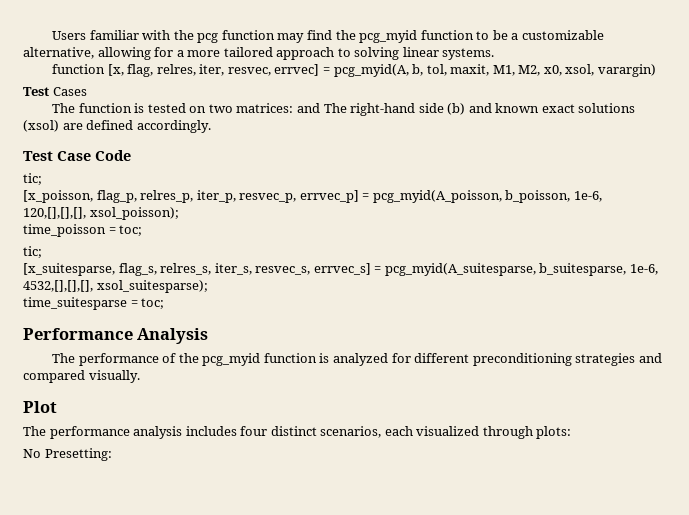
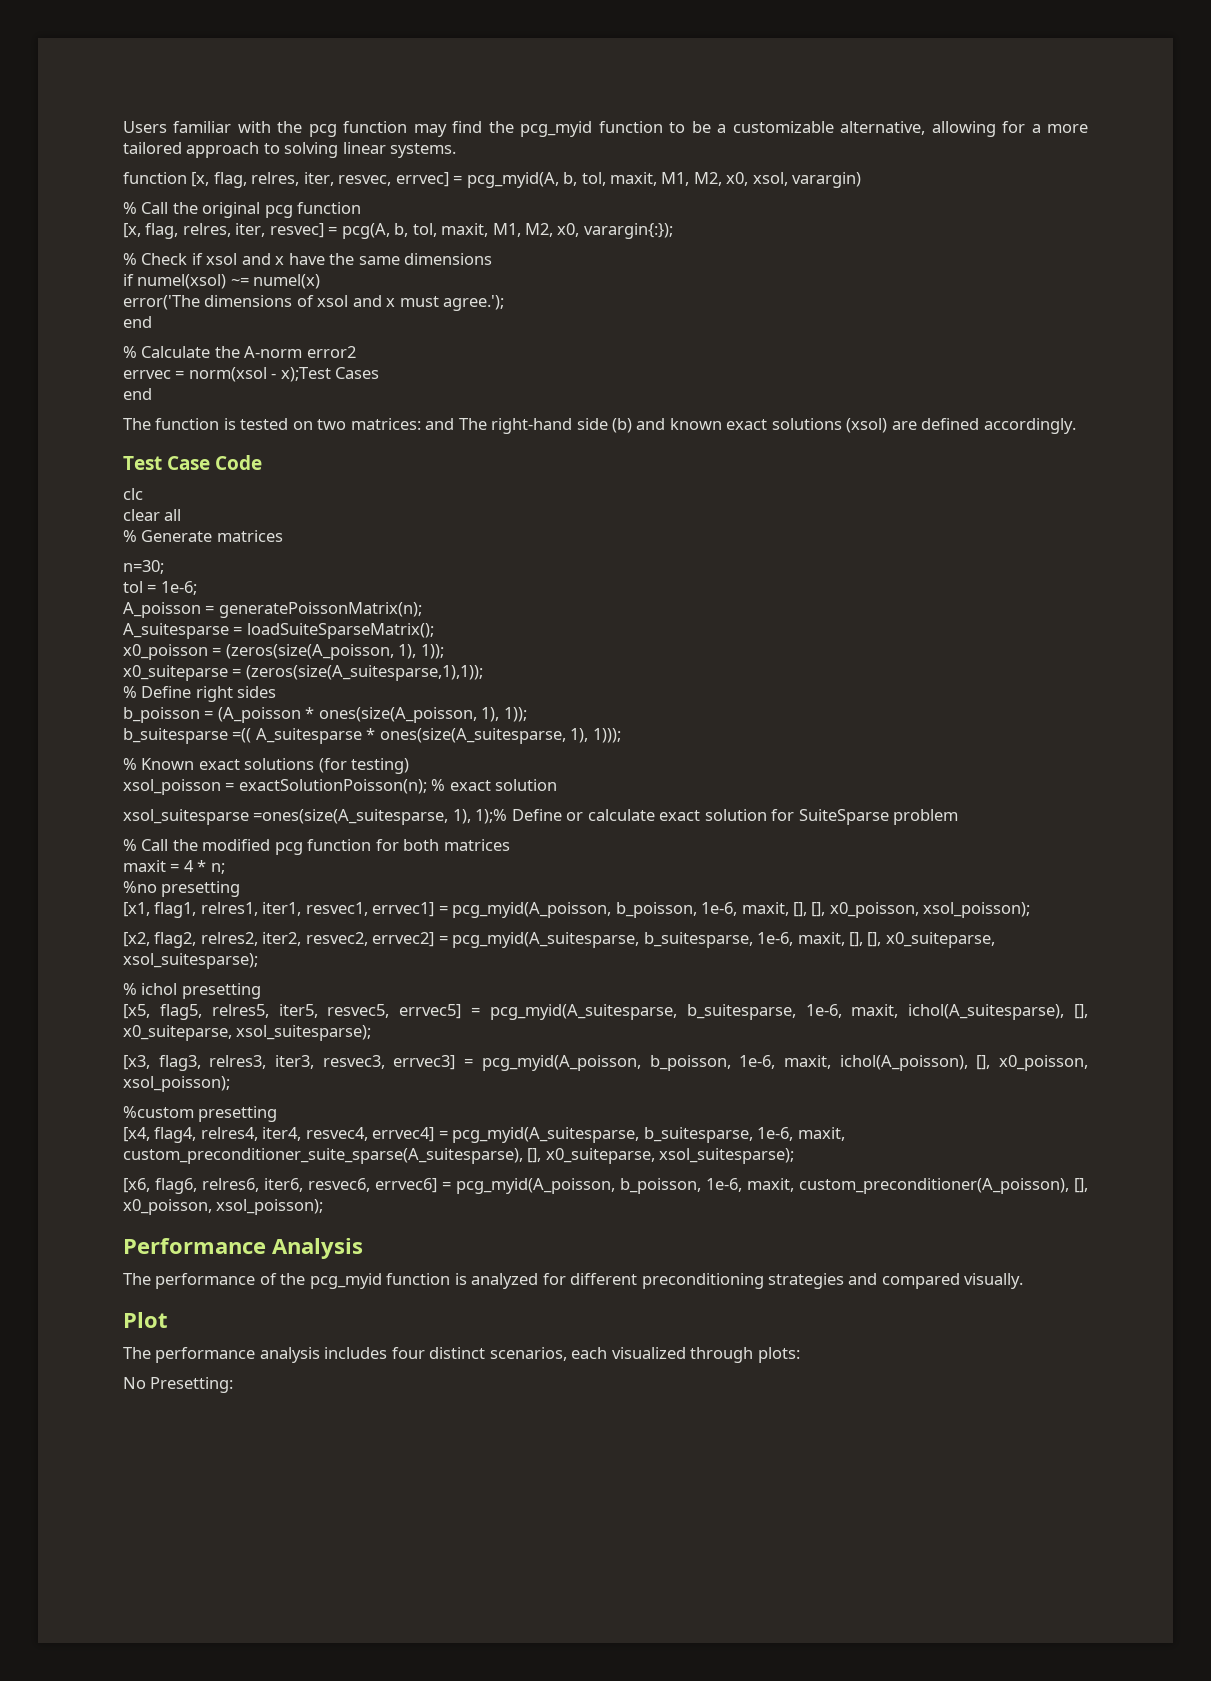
- Test Cases
+ % Call the original pcg function
+ [x, flag, relres, iter, resvec] = pcg(A, b, tol, maxit, M1, M2, x0, varargin{:});
+ % Check if xsol and x have the same dimensions
+ if numel(xsol) ~= numel(x)
+ error('The dimensions of xsol and x must agree.');
+ end
+ % Calculate the A-norm error2
+ errvec = norm(xsol - x);Test Cases
+ end
  Test Case Code
- tic;
- [x_poisson, flag_p, relres_p, iter_p, resvec_p, errvec_p] = pcg_myid(A_poisson, b_poisson, 1e-6, 120,[],[],[], xsol_poisson);
- time_poisson = toc;
- tic;
- [x_suitesparse, flag_s, relres_s, iter_s, resvec_s, errvec_s] = pcg_myid(A_suitesparse, b_suitesparse, 1e-6, 4532,[],[],[], xsol_suitesparse);
- time_suitesparse = toc;
+ clc
+ clear all
+ % Generate matrices
+ n=30;
+ tol = 1e-6;
+ A_poisson = generatePoissonMatrix(n);
+ A_suitesparse = loadSuiteSparseMatrix();
+ x0_poisson = (zeros(size(A_poisson, 1), 1));
+ x0_suiteparse = (zeros(size(A_suitesparse,1),1));
+ % Define right sides
+ b_poisson = (A_poisson * ones(size(A_poisson, 1), 1));
+ b_suitesparse =(( A_suitesparse * ones(size(A_suitesparse, 1), 1)));
+ % Known exact solutions (for testing)
+ xsol_poisson = exactSolutionPoisson(n); % exact solution
+ xsol_suitesparse =ones(size(A_suitesparse, 1), 1);% Define or calculate exact solution for SuiteSparse problem
+ % Call the modified pcg function for both matrices
+ maxit = 4 * n;
+ %no presetting
+ [x1, flag1, relres1, iter1, resvec1, errvec1] = pcg_myid(A_poisson, b_poisson, 1e-6, maxit, [], [], x0_poisson, xsol_poisson);
+ [x2, flag2, relres2, iter2, resvec2, errvec2] = pcg_myid(A_suitesparse, b_suitesparse, 1e-6, maxit, [], [], x0_suiteparse, xsol_suitesparse);
+ % ichol presetting
+ [x5, flag5, relres5, iter5, resvec5, errvec5] = pcg_myid(A_suitesparse, b_suitesparse, 1e-6, maxit, ichol(A_suitesparse), [], x0_suiteparse, xsol_suitesparse);
+ [x3, flag3, relres3, iter3, resvec3, errvec3] = pcg_myid(A_poisson, b_poisson, 1e-6, maxit, ichol(A_poisson), [], x0_poisson, xsol_poisson);
+ %custom presetting
+ [x4, flag4, relres4, iter4, resvec4, errvec4] = pcg_myid(A_suitesparse, b_suitesparse, 1e-6, maxit, custom_preconditioner_suite_sparse(A_suitesparse), [], x0_suiteparse, xsol_suitesparse);
+ [x6, flag6, relres6, iter6, resvec6, errvec6] = pcg_myid(A_poisson, b_poisson, 1e-6, maxit, custom_preconditioner(A_poisson), [], x0_poisson, xsol_poisson);

